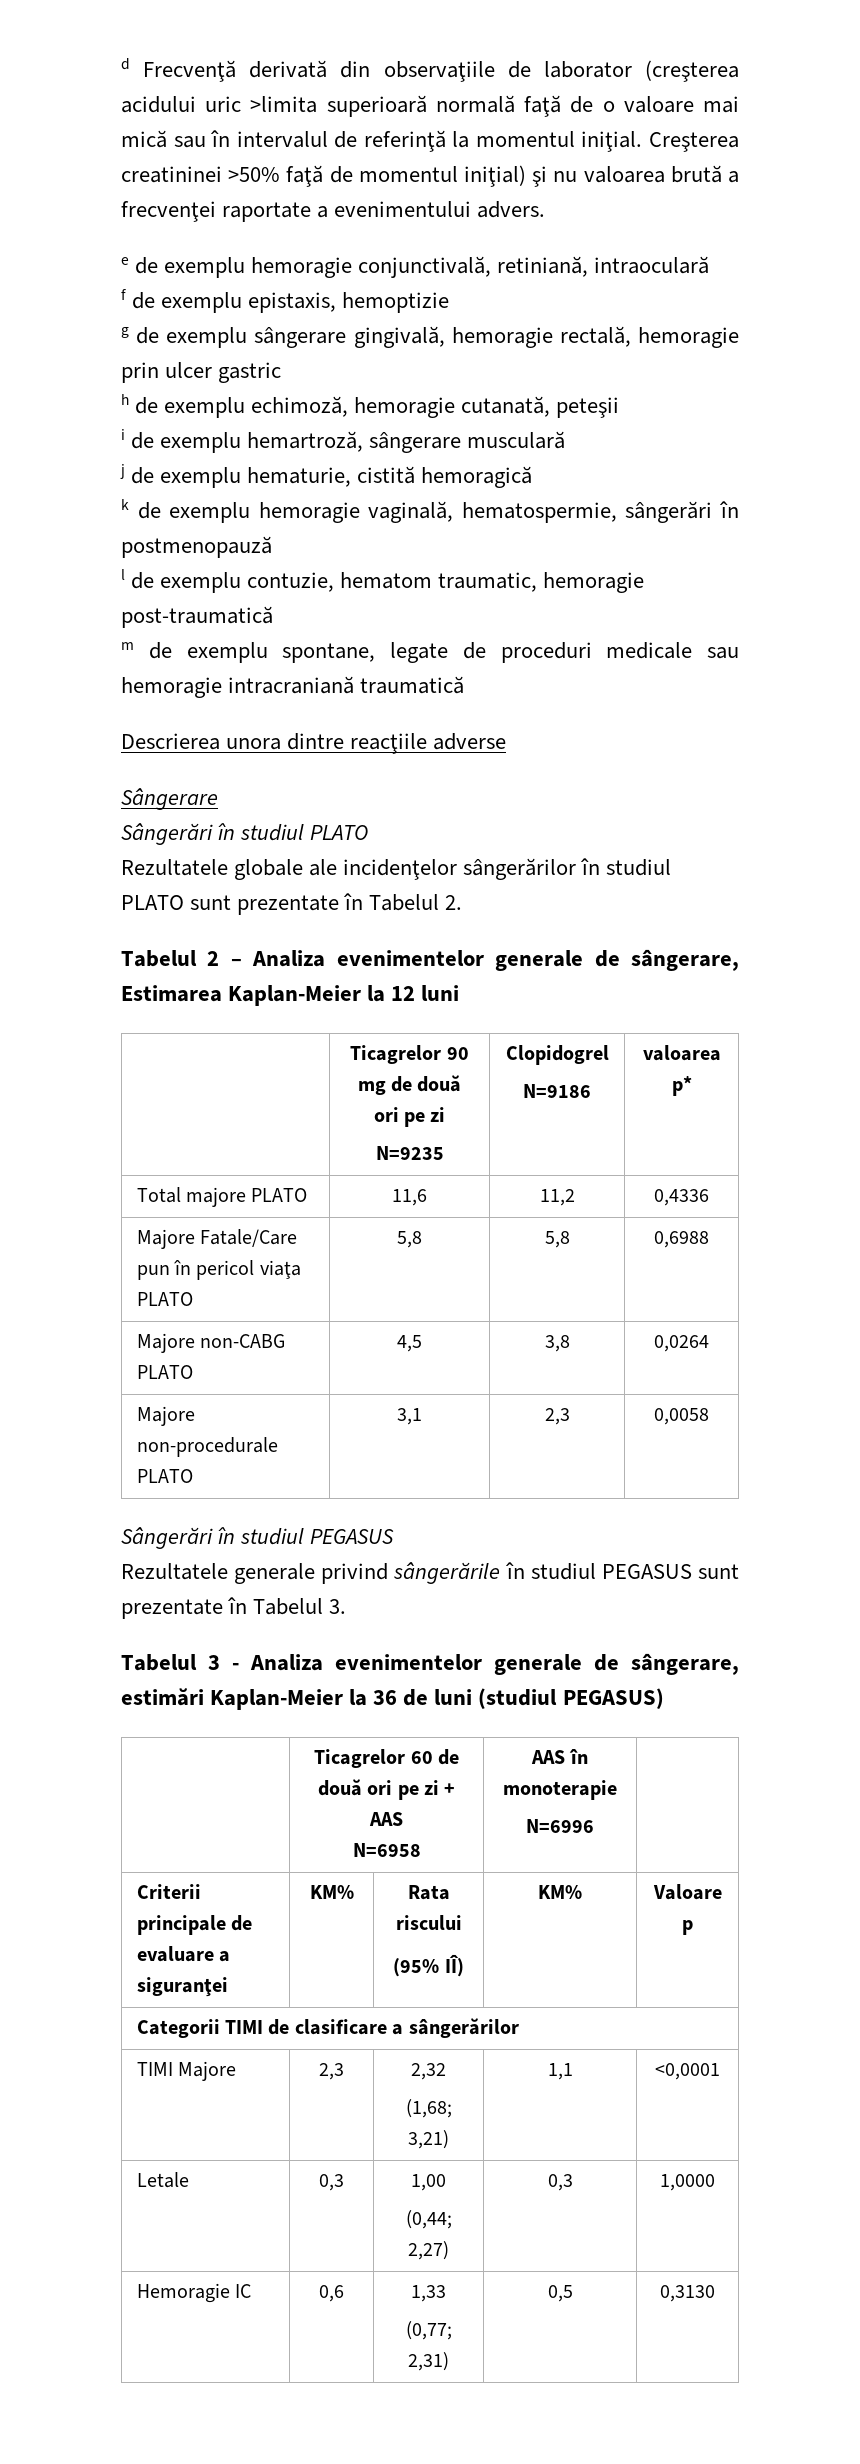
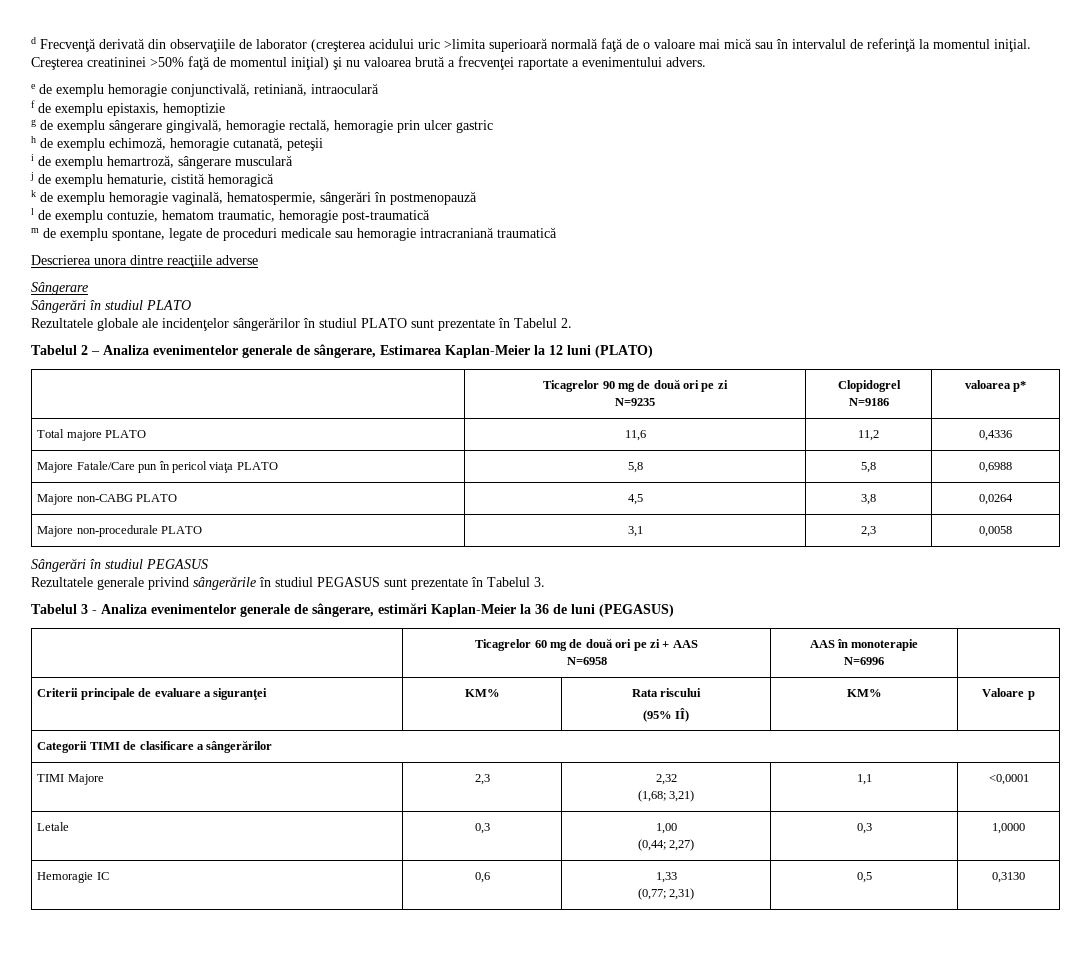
- Tabelul 2 – Analiza evenimentelor generale de sângerare, Estimarea Kaplan-Meier la 12 luni
+ Tabelul 2 – Analiza evenimentelor generale de sângerare, Estimarea Kaplan-Meier la 12 luni (PLATO)
- Tabelul 3 - Analiza evenimentelor generale de sângerare, estimări Kaplan-Meier la 36 de luni (studiul PEGASUS)
+ Tabelul 3 - Analiza evenimentelor generale de sângerare, estimări Kaplan-Meier la 36 de luni (PEGASUS)
- | Ticagrelor 60 de două ori pe zi + AAS
+ | Ticagrelor 60 mg de două ori pe zi + AAS

